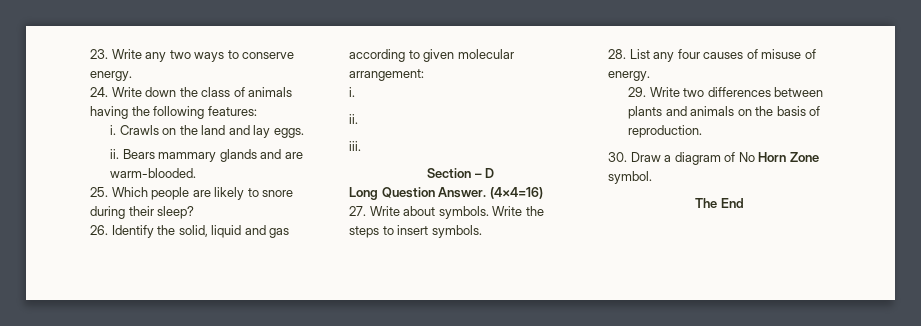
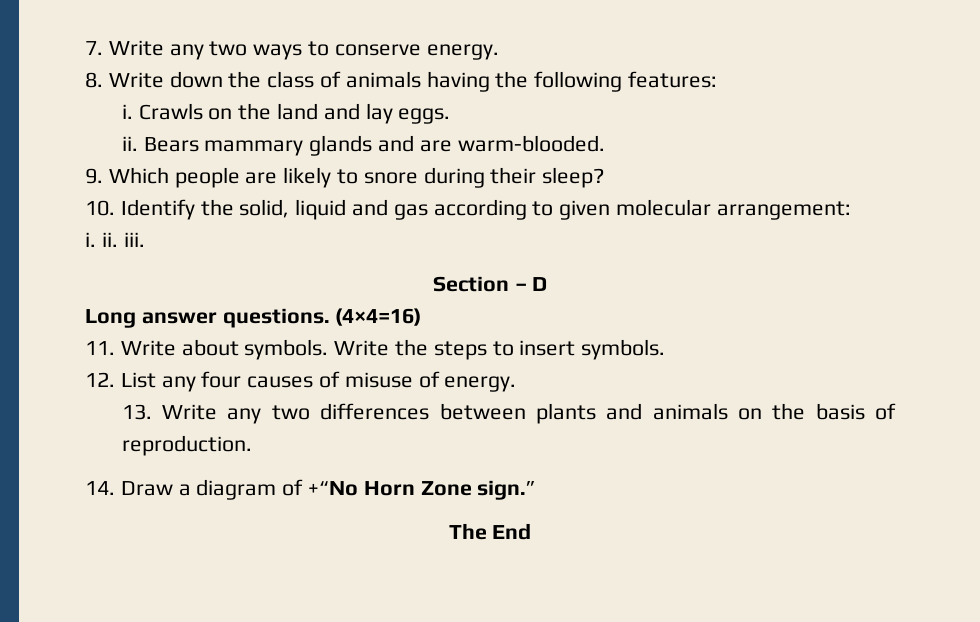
- 23. Write any two ways to conserve energy.
+ 7. Write any two ways to conserve energy.
- 24. Write down the class of animals having the following features:
+ 8. Write down the class of animals having the following features:
- 25. Which people are likely to snore during their sleep?
+ 9. Which people are likely to snore during their sleep?
- 26. Identify the solid, liquid and gas according to given molecular arrangement:
- i.
- ii.
- iii.
+ 10. Identify the solid, liquid and gas according to given molecular arrangement:
+ i. ii. iii.
- Long Question Answer.
+ Long answer questions.
- 27. Write about symbols.
+ 11. Write about symbols.
- 28. List any four causes of misuse of energy.
+ 12. List any four causes of misuse of energy.
- 29. Write two differences between plants and animals on the basis of reproduction.
+ 13. Write any two differences between plants and animals on the basis of reproduction.
- 30. Draw a diagram of No Horn Zone symbol.
+ 14. Draw a diagram of +“No Horn Zone sign.”

